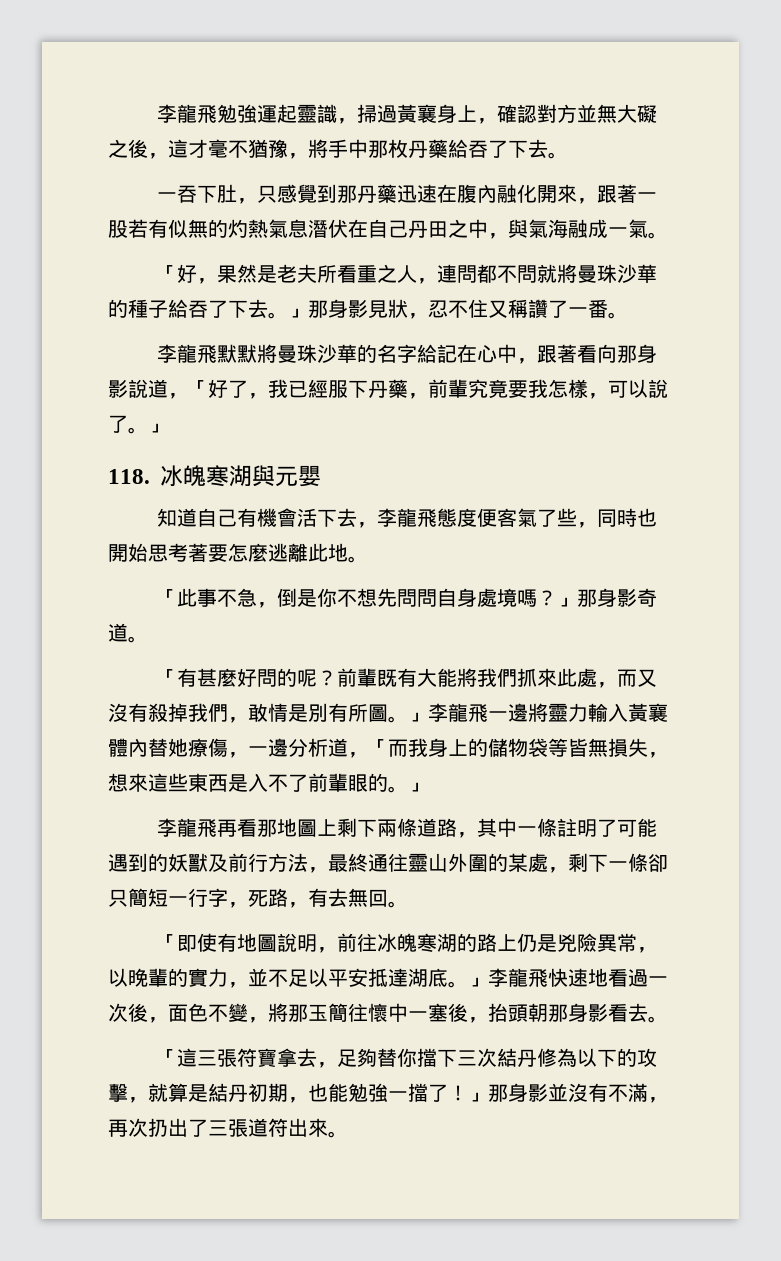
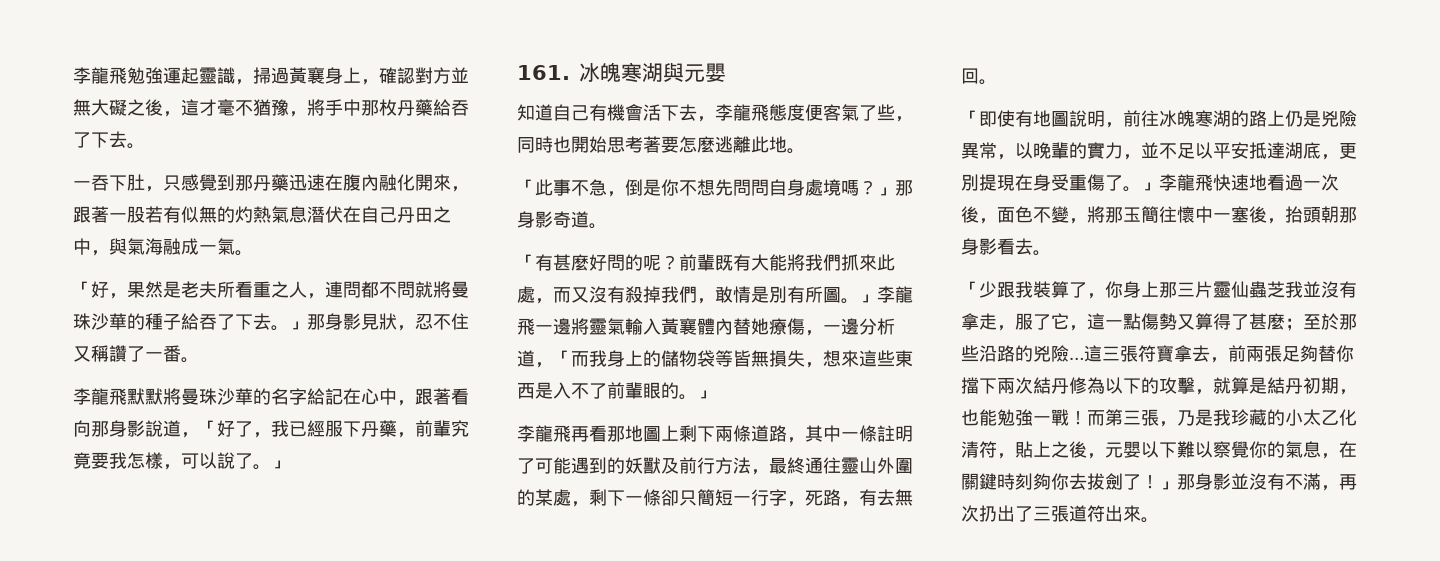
- 118.冰魄寒湖與元嬰
+ 161.冰魄寒湖與元嬰
- 前輩既有大能將我們抓來此處，而又沒有殺掉我們，敢情是別有所圖。」李龍飛一邊將靈力輸入黃襄體內替她療傷，一邊分析道，「而我身上的儲物袋等皆無損失，想來這些東西是入不了前輩眼的。」
+ 前輩既有大能將我們抓來此處，而又沒有殺掉我們，敢情是別有所圖。」李龍飛一邊將靈氣輸入黃襄體內替她療傷，一邊分析道，「而我身上的儲物袋等皆無損失，想來這些東西是入不了前輩眼的。」
- 「即使有地圖說明，前往冰魄寒湖的路上仍是兇險異常，以晚輩的實力，並不足以平安抵達湖底。」李龍飛快速地看過一次後，面色不變，將那玉簡往懷中一塞後，抬頭朝那身影看去。
+ 「即使有地圖說明，前往冰魄寒湖的路上仍是兇險異常，以晚輩的實力，並不足以平安抵達湖底，更別提現在身受重傷了。」李龍飛快速地看過一次後，面色不變，將那玉簡往懷中一塞後，抬頭朝那身影看去。
- 「這三張符寶拿去，足夠替你擋下三次結丹修為以下的攻擊，就算是結丹初期，也能勉強一擋了！」那身影並沒有不滿，再次扔出了三張道符出來。
+ 「少跟我裝算了，你身上那三片靈仙蟲芝我並沒有拿走，服了它，這一點傷勢又算得了甚麼；至於那些沿路的兇險…這三張符寶拿去，前兩張足夠替你擋下兩次結丹修為以下的攻擊，就算是結丹初期，也能勉強一戰！而第三張，乃是我珍藏的小太乙化清符，貼上之後，元嬰以下難以察覺你的氣息，在關鍵時刻夠你去拔劍了！」那身影並沒有不滿，再次扔出了三張道符出來。

